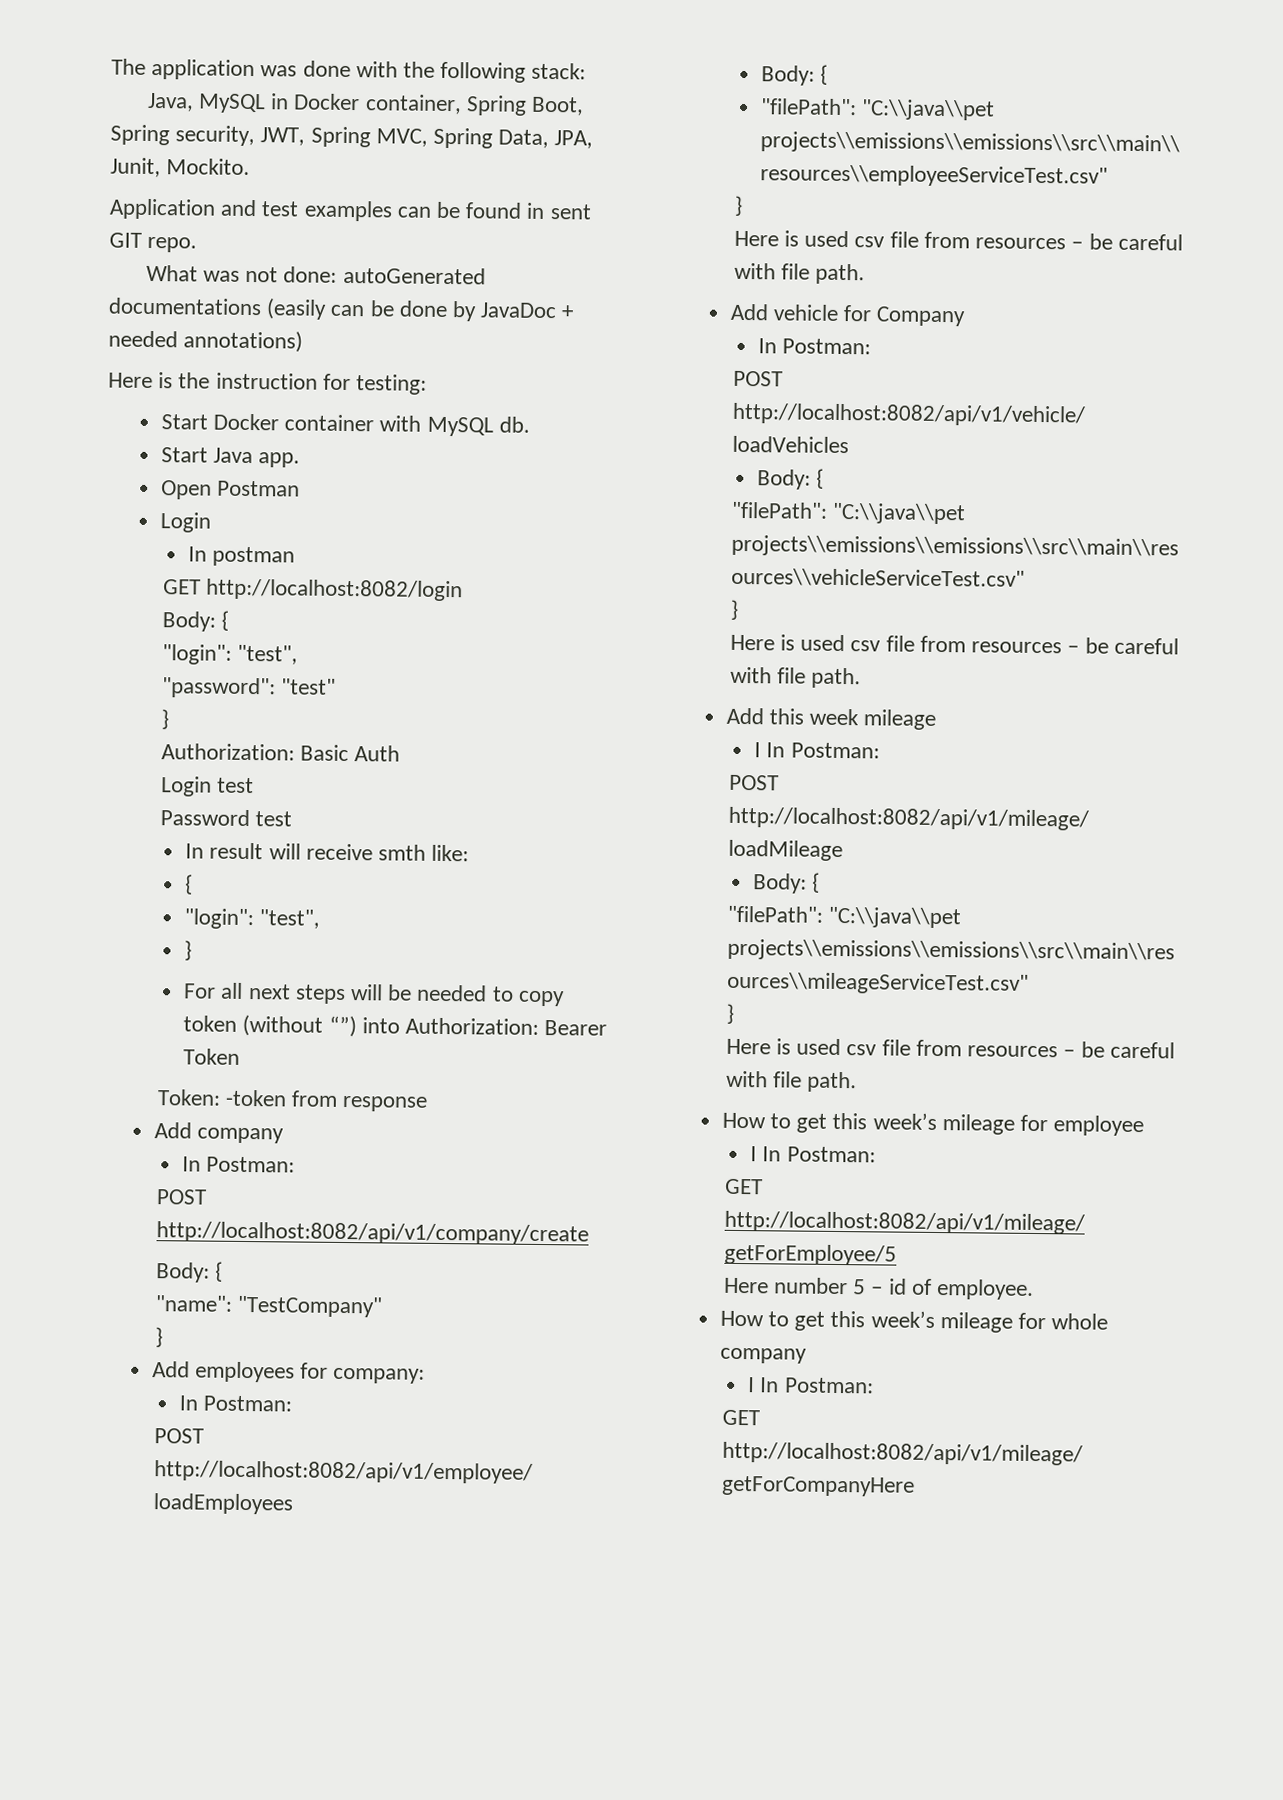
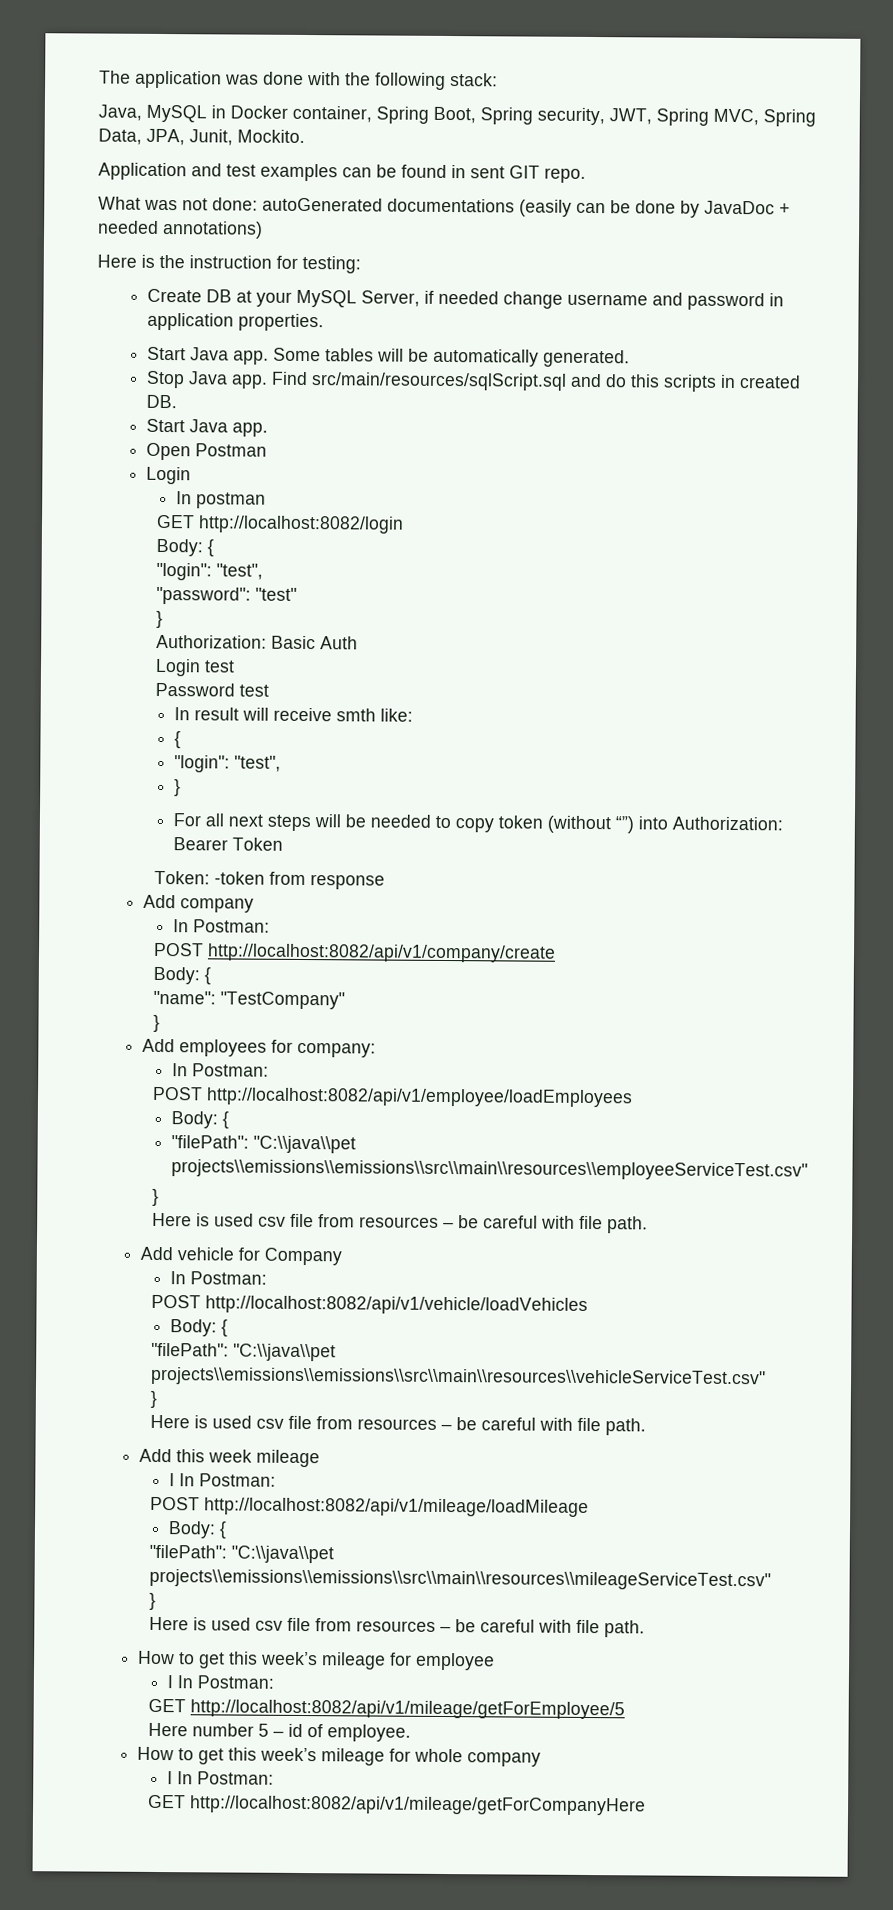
- Start Docker container with MySQL db.
+ Create DB at your MySQL Server, if needed change username and password in application properties.
+ Start Java app. Some tables will be automatically generated.
+ Stop Java app. Find src/main/resources/sqlScript.sql and do this scripts in created DB.

